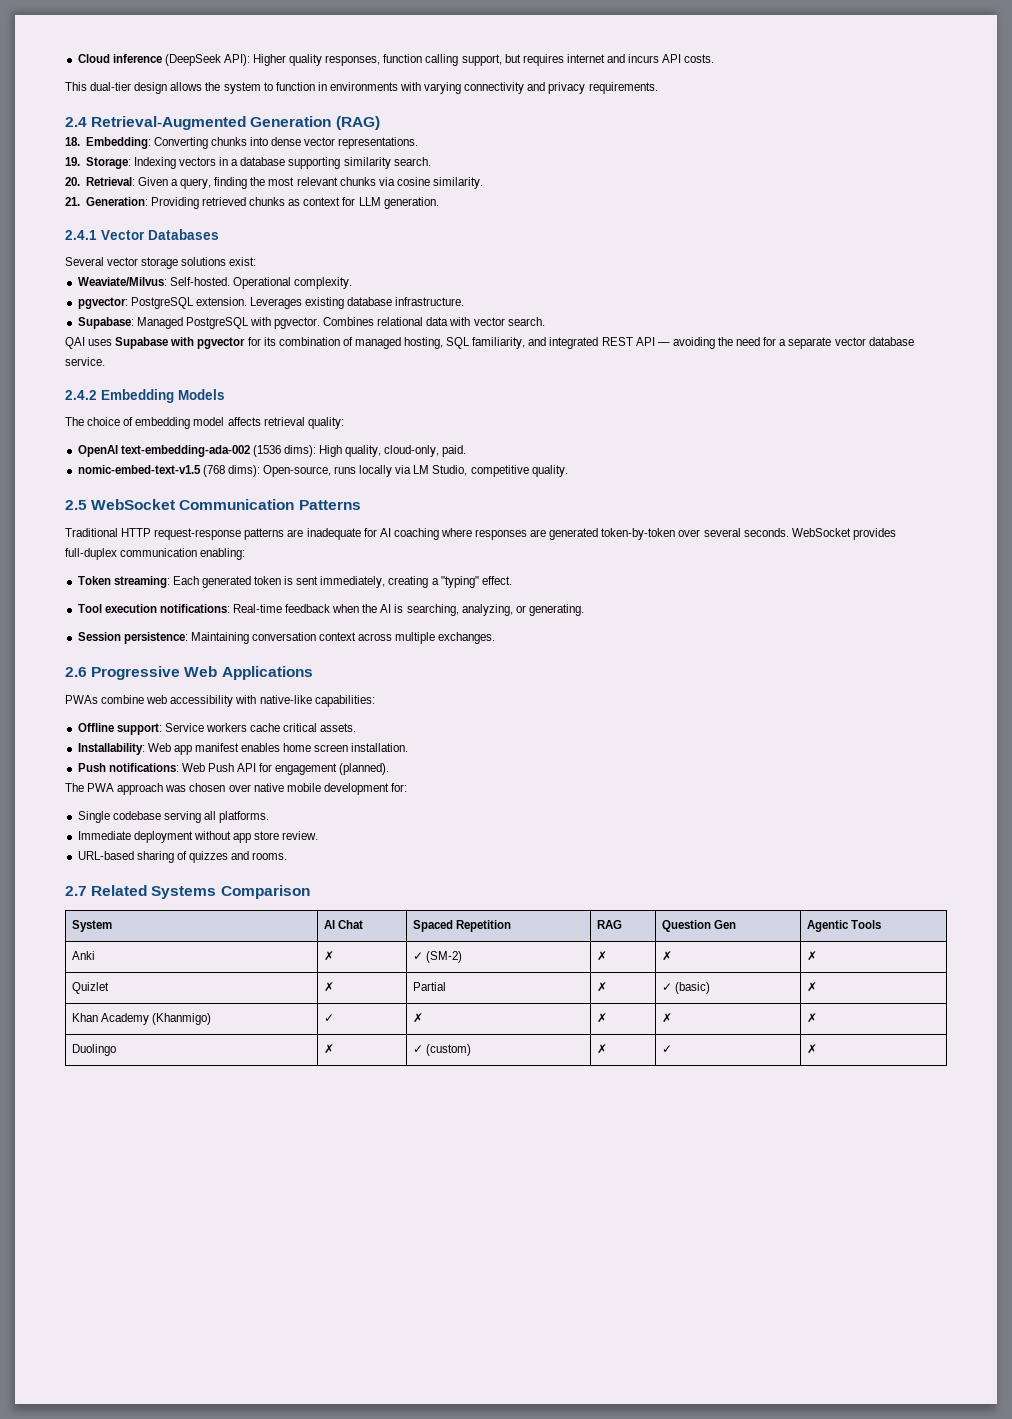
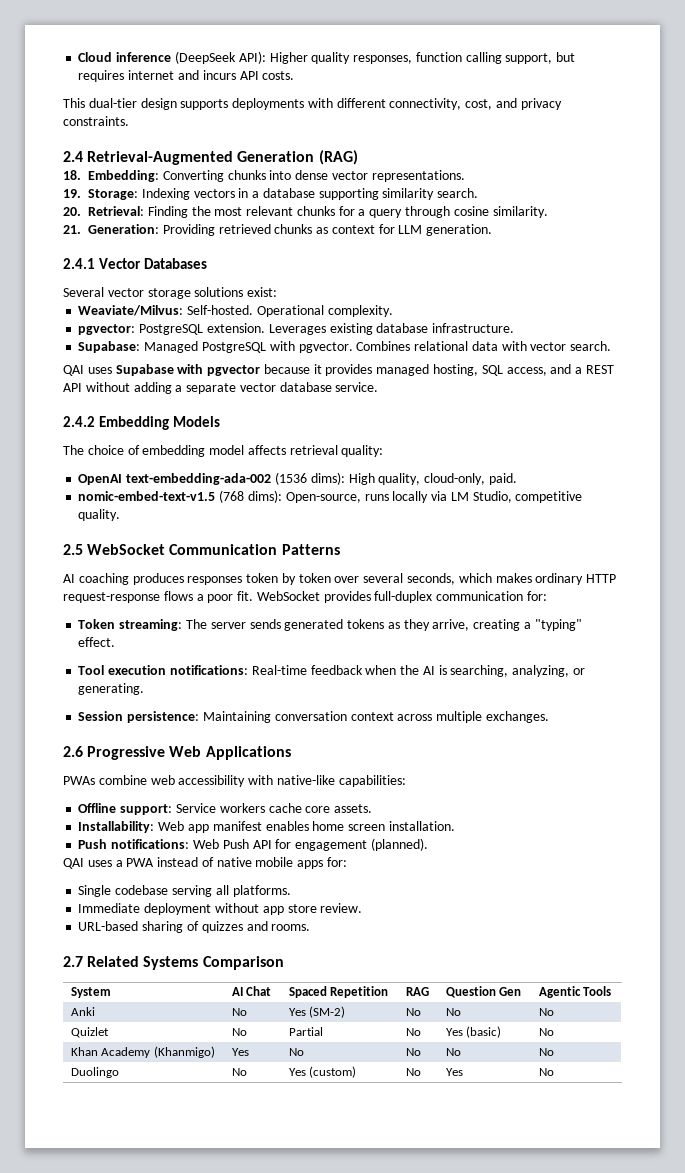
- This dual-tier design allows the system to function in environments with varying connectivity and privacy requirements.
+ This dual-tier design supports deployments with different connectivity, cost, and privacy constraints.
- 20. Retrieval: Given a query, finding the most relevant chunks via cosine similarity.
+ 20. Retrieval: Finding the most relevant chunks for a query through cosine similarity.
- QAI uses Supabase with pgvector for its combination of managed hosting, SQL familiarity, and integrated REST API — avoiding the need for a separate vector database service.
+ QAI uses Supabase with pgvector because it provides managed hosting, SQL access, and a REST API without adding a separate vector database service.
- Traditional HTTP request-response patterns are inadequate for AI coaching where responses are generated token-by-token over several seconds.
+ AI coaching produces responses token by token over several seconds, which makes ordinary HTTP request-response flows a poor fit.
- WebSocket provides full-duplex communication enabling:
+ WebSocket provides full-duplex communication for:
- Token streaming: Each generated token is sent immediately, creating a "typing" effect.
+ Token streaming: The server sends generated tokens as they arrive, creating a "typing" effect.
- Offline support: Service workers cache critical assets.
+ Offline support: Service workers cache core assets.
- The PWA approach was chosen over native mobile development for:
+ QAI uses a PWA instead of native mobile apps for:
- Anki | ✗ | ✓ (SM-2) | ✗ | ✗ | ✗
+ Anki | No | Yes (SM-2) | No | No | No
- Quizlet | ✗ | Partial | ✗ | ✓ (basic) | ✗
+ Quizlet | No | Partial | No | Yes (basic) | No
- Khan Academy (Khanmigo) | ✓ | ✗ | ✗ | ✗ | ✗
+ Khan Academy (Khanmigo) | Yes | No | No | No | No
- Duolingo | ✗ | ✓ (custom) | ✗ | ✓ | ✗
+ Duolingo | No | Yes (custom) | No | Yes | No

